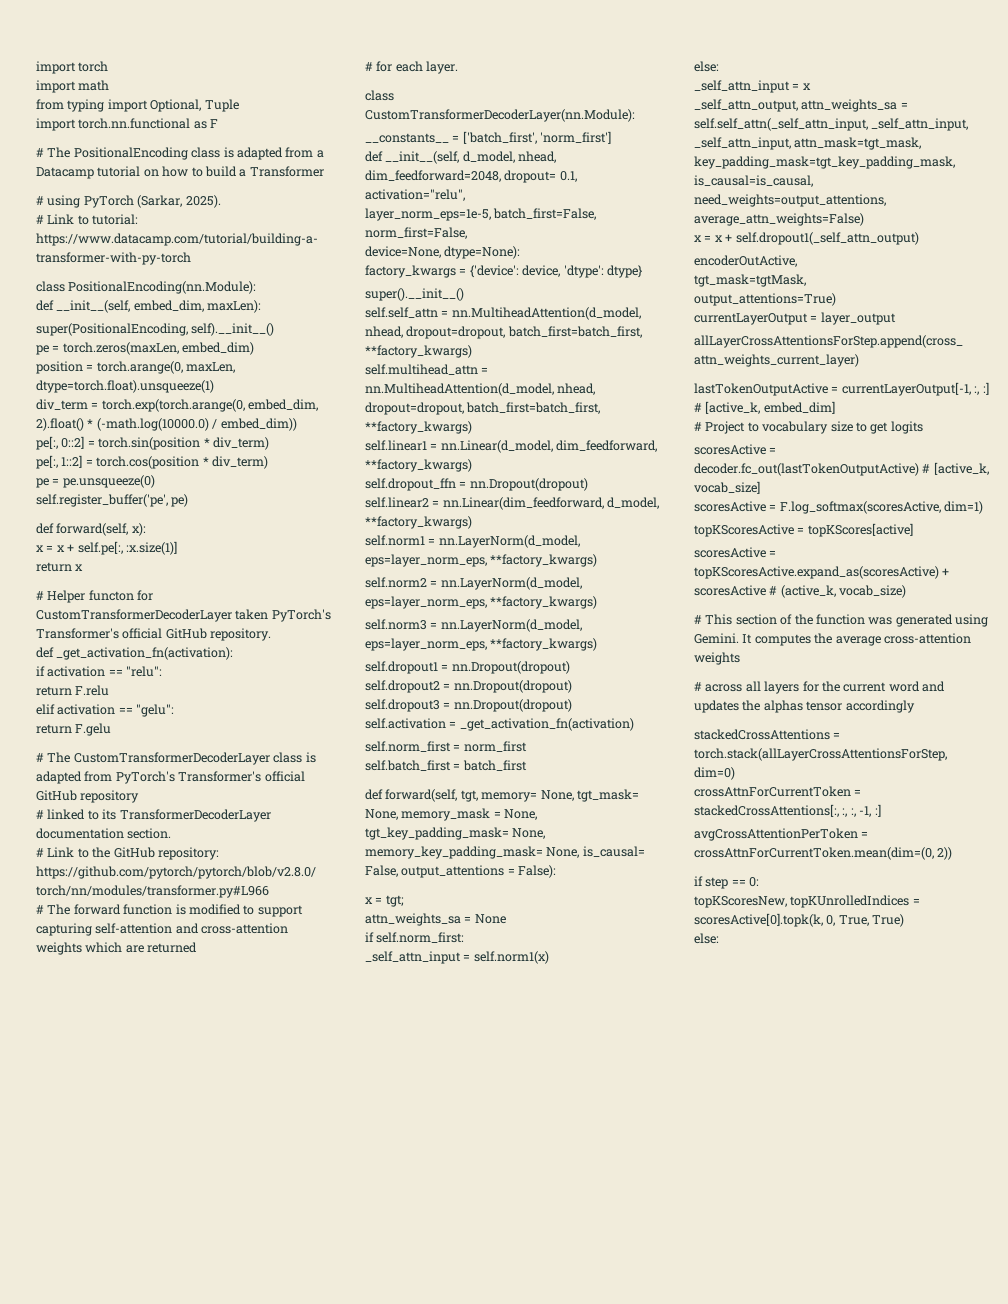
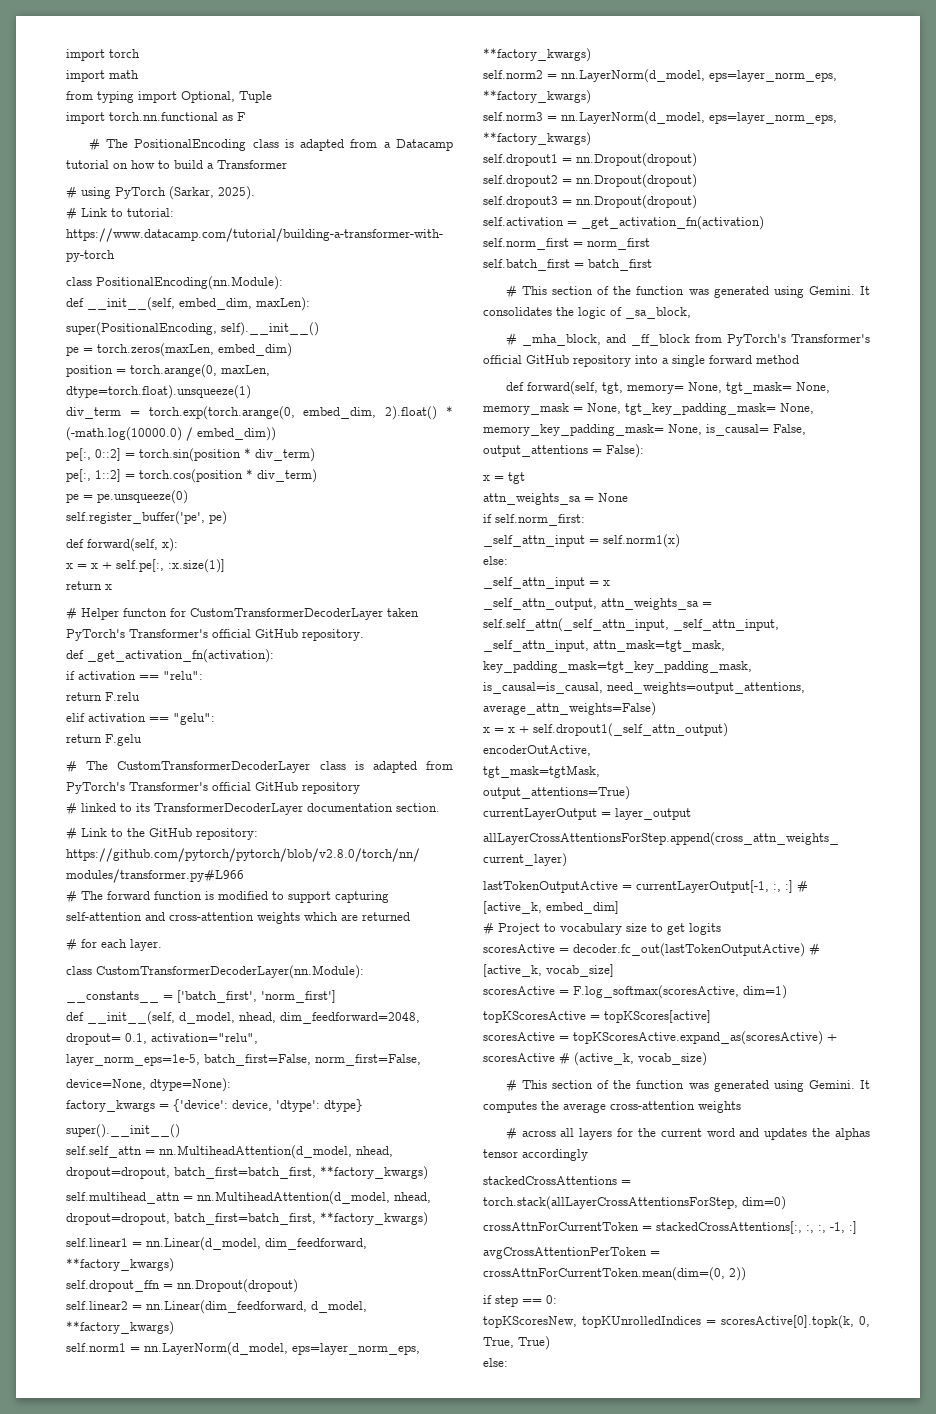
+ # This section of the function was generated using Gemini. It consolidates the logic of _sa_block,
+ # _mha_block, and _ff_block from PyTorch's Transformer's official GitHub repository into a single forward method
- x = tgt;
+ x = tgt

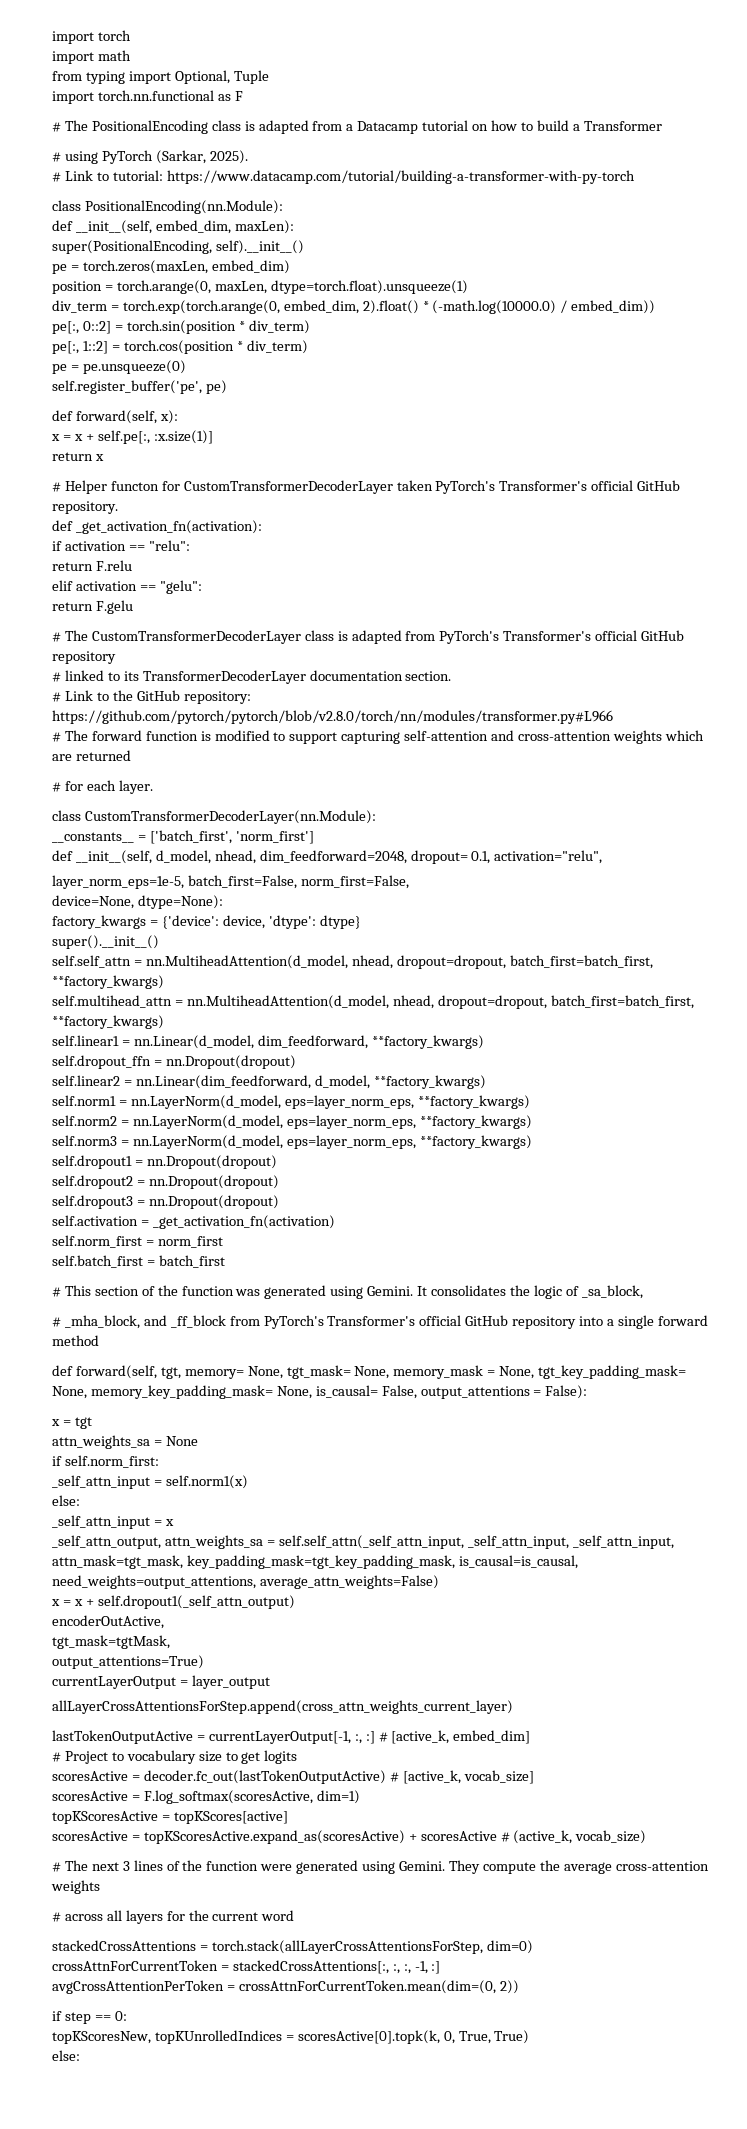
- # This section of the function was generated using Gemini. It computes the average cross-attention weights
+ # The next 3 lines of the function were generated using Gemini. They compute the average cross-attention weights
- # across all layers for the current word and updates the alphas tensor accordingly
+ # across all layers for the current word

